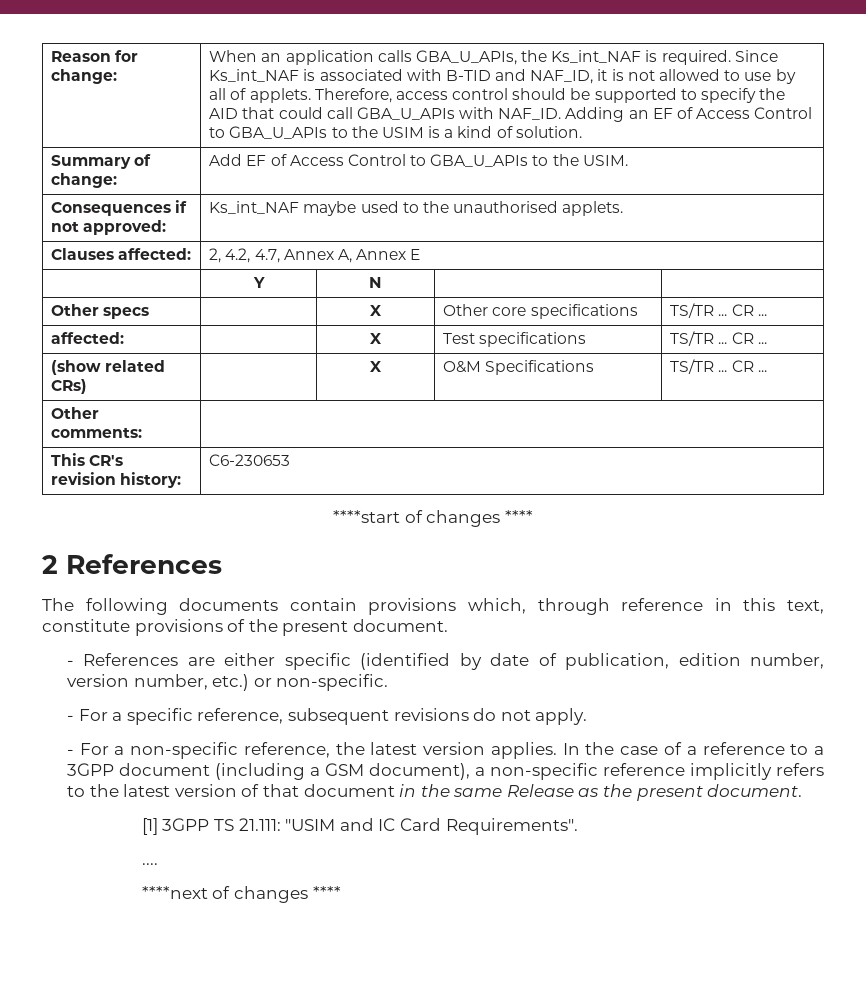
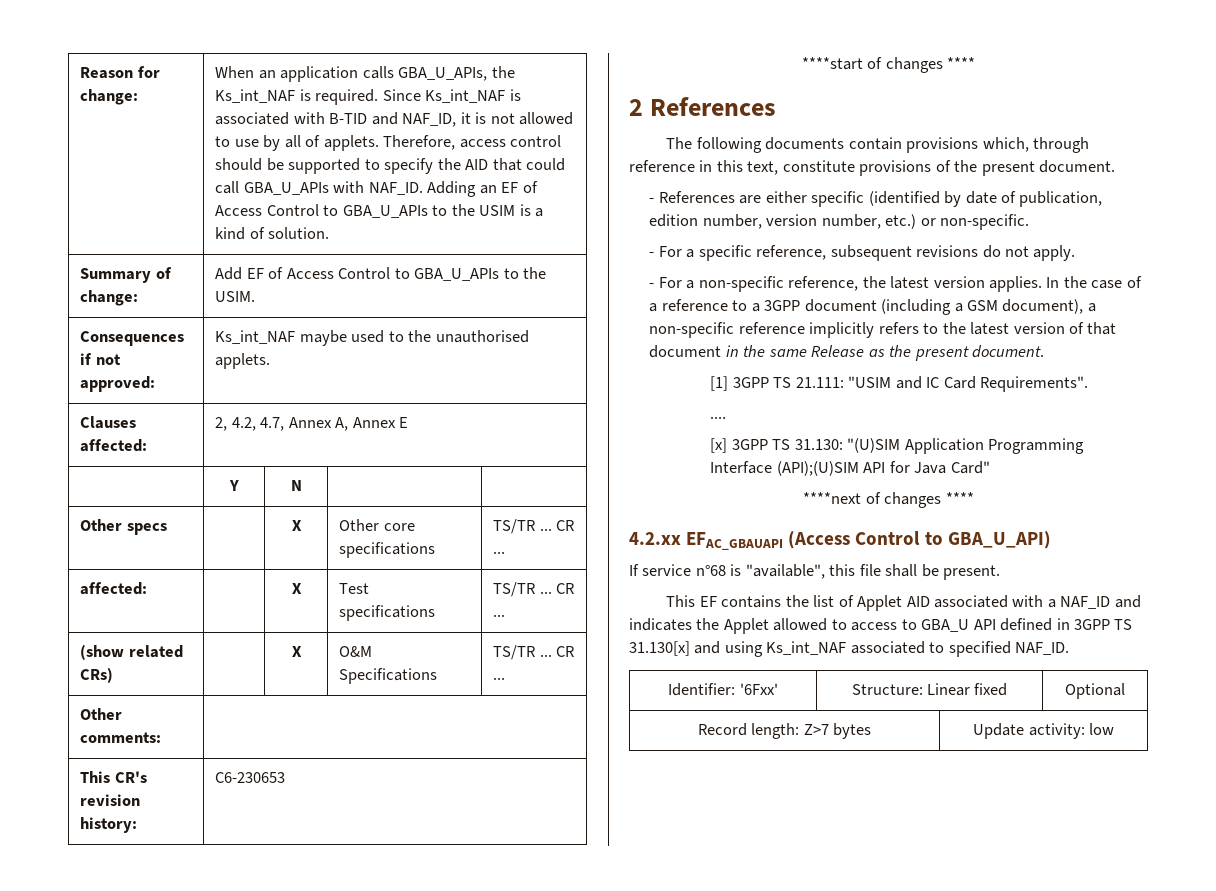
+ [x] 3GPP TS 31.130: "(U)SIM Application Programming Interface (API);(U)SIM API for Java Card"
  ****next of changes ****
+ 4.2.xx EFAC_GBAUAPI (Access Control to GBA_U_API)
+ If service n°68 is "available", this file shall be present.
+ This EF contains the list of Applet AID associated with a NAF_ID and indicates the Applet allowed to access to GBA_U API defined in 3GPP TS 31.130[x] and using Ks_int_NAF associated to specified NAF_ID.
+ Identifier: '6Fxx' | Structure: Linear fixed | Optional
+ Record length: Z>7 bytes | Update activity: low

